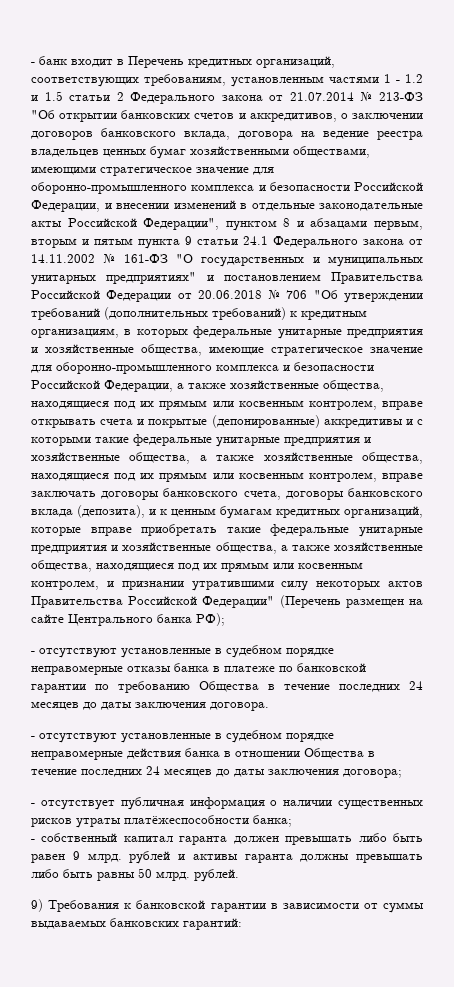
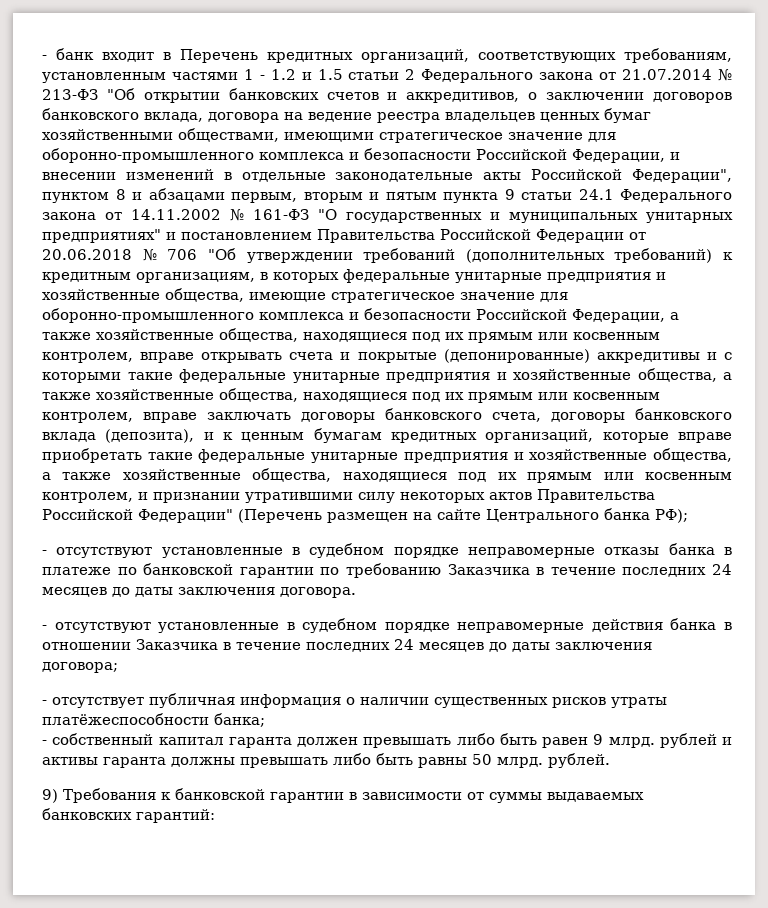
- - отсутствуют установленные в судебном порядке неправомерные отказы банка в платеже по банковской гарантии по требованию Общества в течение последних 24 месяцев до даты заключения договора.
+ - отсутствуют установленные в судебном порядке неправомерные отказы банка в платеже по банковской гарантии по требованию Заказчика в течение последних 24 месяцев до даты заключения договора.
- - отсутствуют установленные в судебном порядке неправомерные действия банка в отношении Общества в течение последних 24 месяцев до даты заключения договора;
+ - отсутствуют установленные в судебном порядке неправомерные действия банка в отношении Заказчика в течение последних 24 месяцев до даты заключения договора;

